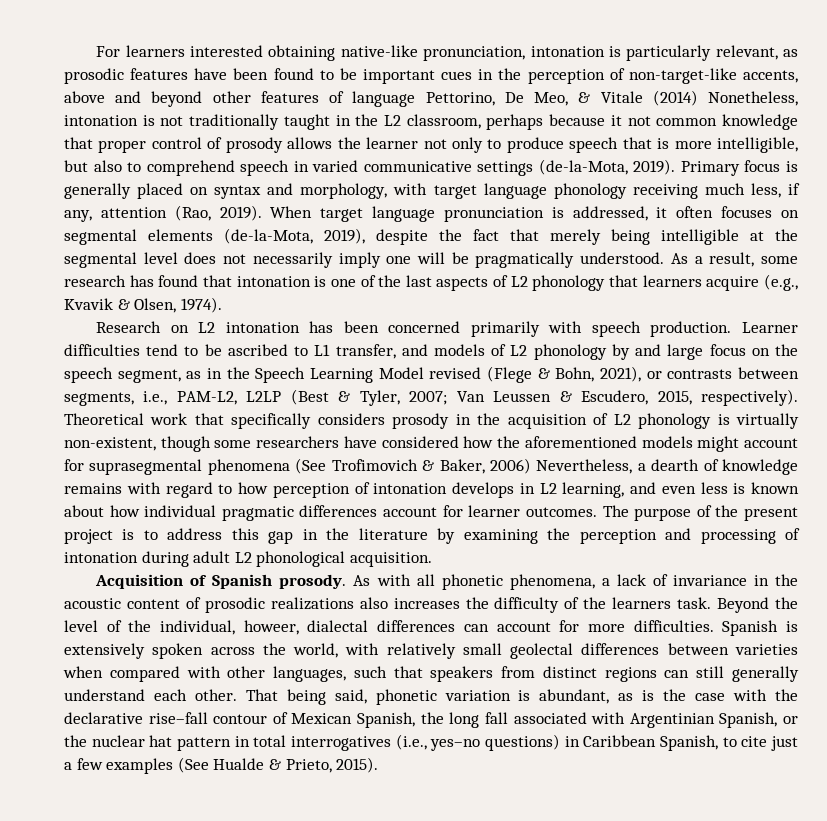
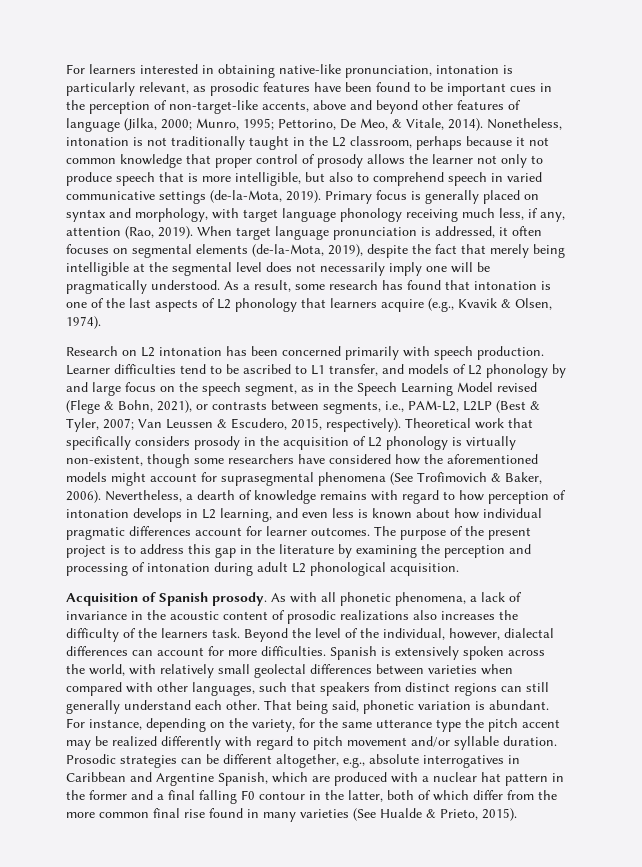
- For learners interested obtaining native-like pronunciation, intonation is particularly relevant, as prosodic features have been found to be important cues in the perception of non-target-like accents, above and beyond other features of language Pettorino, De Meo, & Vitale (2014) Nonetheless, intonation is not traditionally taught in the L2 classroom, perhaps because it not common knowledge that proper control of prosody allows the learner not only to produce speech that is more intelligible, but also to comprehend speech in varied communicative settings (de-la-Mota, 2019).
+ For learners interested in obtaining native-like pronunciation, intonation is particularly relevant, as prosodic features have been found to be important cues in the perception of non-target-like accents, above and beyond other features of language (Jilka, 2000; Munro, 1995; Pettorino, De Meo, & Vitale, 2014). Nonetheless, intonation is not traditionally taught in the L2 classroom, perhaps because it not common knowledge that proper control of prosody allows the learner not only to produce speech that is more intelligible, but also to comprehend speech in varied communicative settings (de-la-Mota, 2019).
- Theoretical work that specifically considers prosody in the acquisition of L2 phonology is virtually non-existent, though some researchers have considered how the aforementioned models might account for suprasegmental phenomena (See Trofimovich & Baker, 2006) Nevertheless, a dearth of knowledge remains with regard to how perception of intonation develops in L2 learning, and even less is known about how individual pragmatic differences account for learner outcomes.
+ Theoretical work that specifically considers prosody in the acquisition of L2 phonology is virtually non-existent, though some researchers have considered how the aforementioned models might account for suprasegmental phenomena (See Trofimovich & Baker, 2006). Nevertheless, a dearth of knowledge remains with regard to how perception of intonation develops in L2 learning, and even less is known about how individual pragmatic differences account for learner outcomes.
- Beyond the level of the individual, howeer, dialectal differences can account for more difficulties.
+ Beyond the level of the individual, however, dialectal differences can account for more difficulties.
- That being said, phonetic variation is abundant, as is the case with the declarative rise–fall contour of Mexican Spanish, the long fall associated with Argentinian Spanish, or the nuclear hat pattern in total interrogatives (i.e., yes–no questions) in Caribbean Spanish, to cite just a few examples (See Hualde & Prieto, 2015).
+ That being said, phonetic variation is abundant. For instance, depending on the variety, for the same utterance type the pitch accent may be realized differently with regard to pitch movement and/or syllable duration. Prosodic strategies can be different altogether, e.g., absolute interrogatives in Caribbean and Argentine Spanish, which are produced with a nuclear hat pattern in the former and a final falling F0 contour in the latter, both of which differ from the more common final rise found in many varieties (See Hualde & Prieto, 2015).

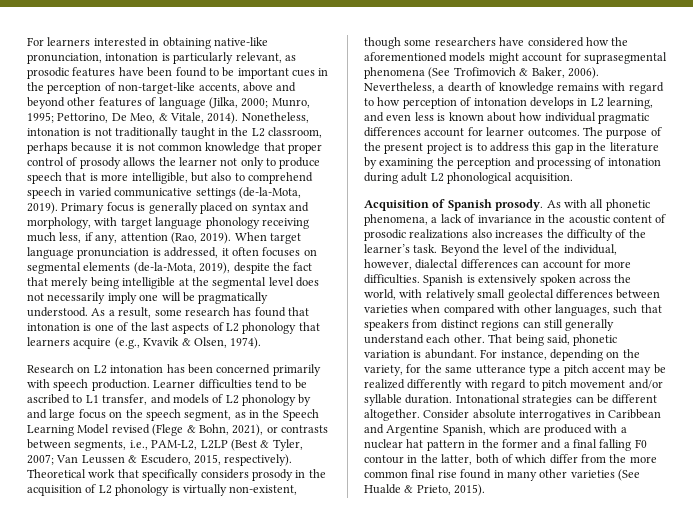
- Nonetheless, intonation is not traditionally taught in the L2 classroom, perhaps because it not common knowledge that proper control of prosody allows the learner not only to produce speech that is more intelligible, but also to comprehend speech in varied communicative settings (de-la-Mota, 2019).
+ Nonetheless, intonation is not traditionally taught in the L2 classroom, perhaps because it is not common knowledge that proper control of prosody allows the learner not only to produce speech that is more intelligible, but also to comprehend speech in varied communicative settings (de-la-Mota, 2019).
- As with all phonetic phenomena, a lack of invariance in the acoustic content of prosodic realizations also increases the difficulty of the learners task.
+ As with all phonetic phenomena, a lack of invariance in the acoustic content of prosodic realizations also increases the difficulty of the learner’s task.
- For instance, depending on the variety, for the same utterance type the pitch accent may be realized differently with regard to pitch movement and/or syllable duration.
+ For instance, depending on the variety, for the same utterance type a pitch accent may be realized differently with regard to pitch movement and/or syllable duration.
- Prosodic strategies can be different altogether, e.g., absolute interrogatives in Caribbean and Argentine Spanish, which are produced with a nuclear hat pattern in the former and a final falling F0 contour in the latter, both of which differ from the more common final rise found in many varieties (See Hualde & Prieto, 2015).
+ Intonational strategies can be different altogether. Consider absolute interrogatives in Caribbean and Argentine Spanish, which are produced with a nuclear hat pattern in the former and a final falling F0 contour in the latter, both of which differ from the more common final rise found in many other varieties (See Hualde & Prieto, 2015).

